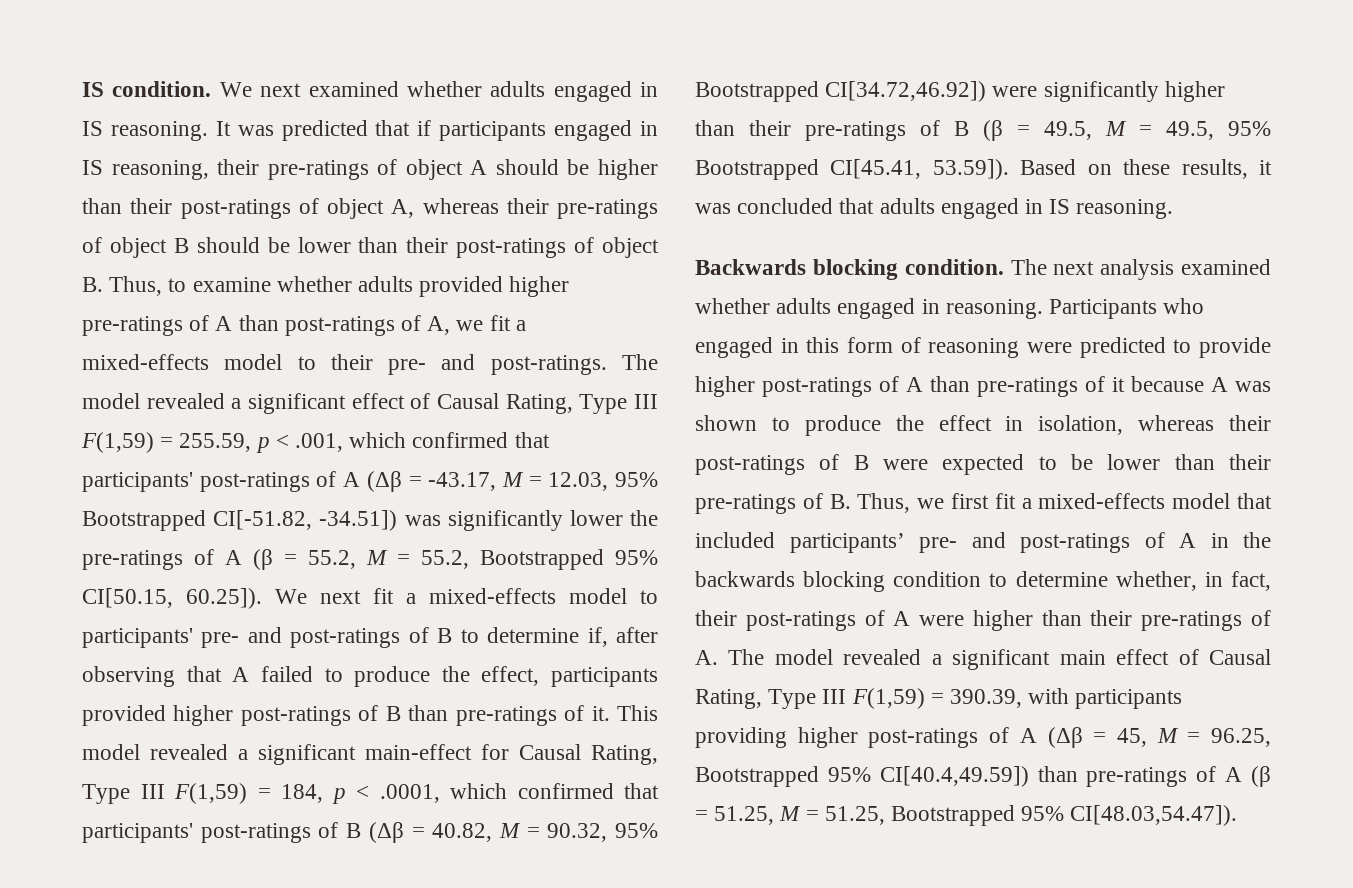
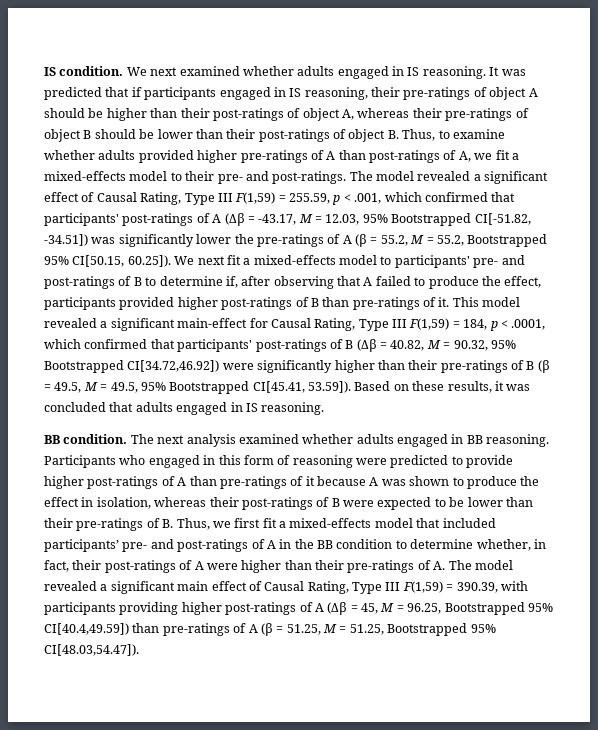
- Backwards blocking condition.
+ BB condition.
- The next analysis examined whether adults engaged in reasoning.
+ The next analysis examined whether adults engaged in BB reasoning.
- Participants who engaged in this form of reasoning were predicted to provide higher post-ratings of A than pre-ratings of it because A was shown to produce the effect in isolation, whereas their post-ratings of B were expected to be lower than their pre-ratings of B. Thus, we first fit a mixed-effects model that included participants’ pre- and post-ratings of A in the backwards blocking condition to determine whether, in fact, their post-ratings of A were higher than their pre-ratings of A. The model revealed a significant main effect of Causal Rating, Type III F(1,59) = 390.39, with participants providing higher post-ratings of A (Δβ = 45, M = 96.25, Bootstrapped 95% CI[40.4,49.59]) than pre-ratings of A (β = 51.25, M = 51.25, Bootstrapped 95% CI[48.03,54.47]).
+ Participants who engaged in this form of reasoning were predicted to provide higher post-ratings of A than pre-ratings of it because A was shown to produce the effect in isolation, whereas their post-ratings of B were expected to be lower than their pre-ratings of B. Thus, we first fit a mixed-effects model that included participants’ pre- and post-ratings of A in the BB condition to determine whether, in fact, their post-ratings of A were higher than their pre-ratings of A. The model revealed a significant main effect of Causal Rating, Type III F(1,59) = 390.39, with participants providing higher post-ratings of A (Δβ = 45, M = 96.25, Bootstrapped 95% CI[40.4,49.59]) than pre-ratings of A (β = 51.25, M = 51.25, Bootstrapped 95% CI[48.03,54.47]).

